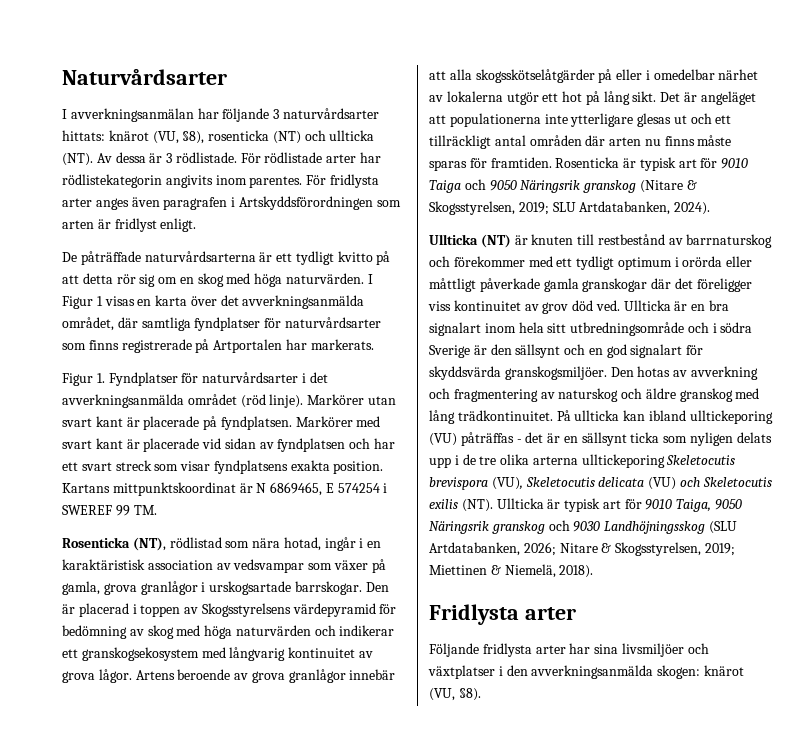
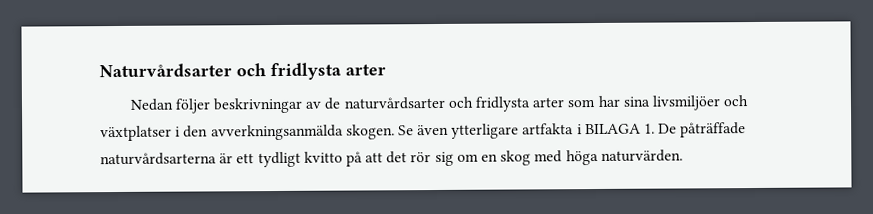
- Naturvårdsarter
- I avverkningsanmälan har följande 3 naturvårdsarter hittats: knärot (VU, §8), rosenticka (NT) och ullticka (NT). Av dessa är 3 rödlistade. För rödlistade arter har rödlistekategorin angivits inom parentes. För fridlysta arter anges även paragrafen i Artskyddsförordningen som arten är fridlyst enligt.
- De påträffade naturvårdsarterna är ett tydligt kvitto på att detta rör sig om en skog med höga naturvärden. I Figur 1 visas en karta över det avverkningsanmälda området, där samtliga fyndplatser för naturvårdsarter som finns registrerade på Artportalen har markerats.
- Figur 1. Fyndplatser för naturvårdsarter i det avverkningsanmälda området (röd linje). Markörer utan svart kant är placerade på fyndplatsen. Markörer med svart kant är placerade vid sidan av fyndplatsen och har ett svart streck som visar fyndplatsens exakta position. Kartans mittpunktskoordinat är N 6869465, E 574254 i SWEREF 99 TM.
- Rosenticka (NT), rödlistad som nära hotad, ingår i en karaktäristisk association av vedsvampar som växer på gamla, grova granlågor i urskogsartade barrskogar. Den är placerad i toppen av Skogsstyrelsens värdepyramid för bedömning av skog med höga naturvärden och indikerar ett granskogsekosystem med långvarig kontinuitet av grova lågor. Artens beroende av grova granlågor innebär att alla skogsskötselåtgärder på eller i omedelbar närhet av lokalerna utgör ett hot på lång sikt. Det är angeläget att populationerna inte ytterligare glesas ut och ett tillräckligt antal områden där arten nu finns måste sparas för framtiden. Rosenticka är typisk art för 9010 Taiga och 9050 Näringsrik granskog (Nitare & Skogsstyrelsen, 2019; SLU Artdatabanken, 2024).
- Ullticka (NT) är knuten till restbestånd av barrnaturskog och förekommer med ett tydligt optimum i orörda eller måttligt påverkade gamla granskogar där det föreligger viss kontinuitet av grov död ved. Ullticka är en bra signalart inom hela sitt utbredningsområde och i södra Sverige är den sällsynt och en god signalart för skyddsvärda granskogsmiljöer. Den hotas av avverkning och fragmentering av naturskog och äldre granskog med lång trädkontinuitet. På ullticka kan ibland ulltickeporing (VU) påträffas - det är en sällsynt ticka som nyligen delats upp i de tre olika arterna ulltickeporing Skeletocutis brevispora (VU), Skeletocutis delicata (VU) och Skeletocutis exilis (NT). Ullticka är typisk art för 9010 Taiga, 9050 Näringsrik granskog och 9030 Landhöjningsskog (SLU Artdatabanken, 2026; Nitare & Skogsstyrelsen, 2019; Miettinen & Niemelä, 2018).
- Fridlysta arter
- Följande fridlysta arter har sina livsmiljöer och växtplatser i den avverkningsanmälda skogen: knärot (VU, §8).
+ Naturvårdsarter och fridlysta arter
+ Nedan följer beskrivningar av de naturvårdsarter och fridlysta arter som har sina livsmiljöer och växtplatser i den avverkningsanmälda skogen. Se även ytterligare artfakta i BILAGA 1. De påträffade naturvårdsarterna är ett tydligt kvitto på att det rör sig om en skog med höga naturvärden.

